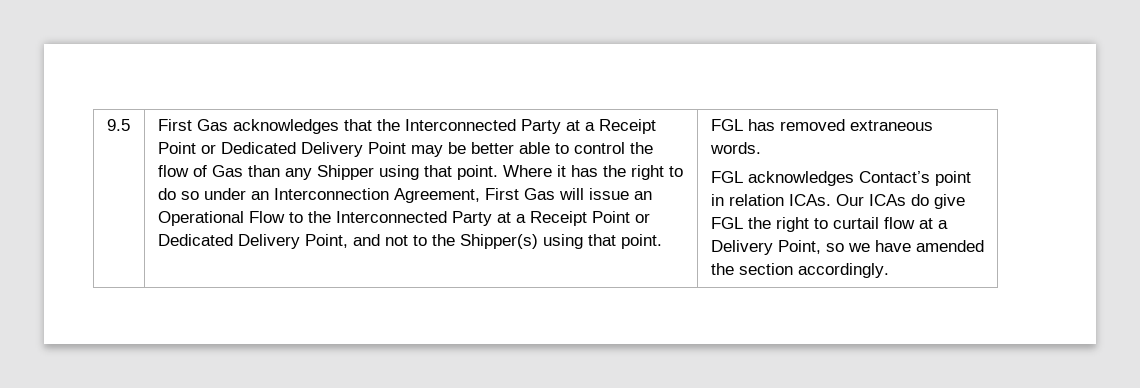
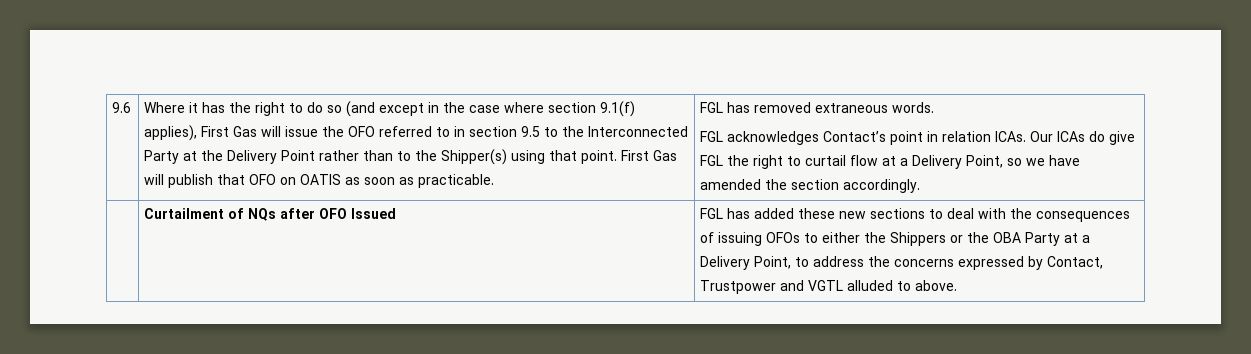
- 9.5 | First Gas acknowledges that the Interconnected Party at a Receipt Point or Dedicated Delivery Point may be better able to control the flow of Gas than any Shipper using that point. Where it has the right to do so under an Interconnection Agreement, First Gas will issue an Operational Flow to the Interconnected Party at a Receipt Point or Dedicated Delivery Point, and not to the Shipper(s) using that point.
+ 9.6 | Where it has the right to do so (and except in the case where section 9.1(f) applies), First Gas will issue the OFO referred to in section 9.5 to the Interconnected Party at the Delivery Point rather than to the Shipper(s) using that point. First Gas will publish that OFO on OATIS as soon as practicable.
+ Curtailment of NQs after OFO Issued | FGL has added these new sections to deal with the consequences of issuing OFOs to either the Shippers or the OBA Party at a Delivery Point, to address the concerns expressed by Contact, Trustpower and VGTL alluded to above.

